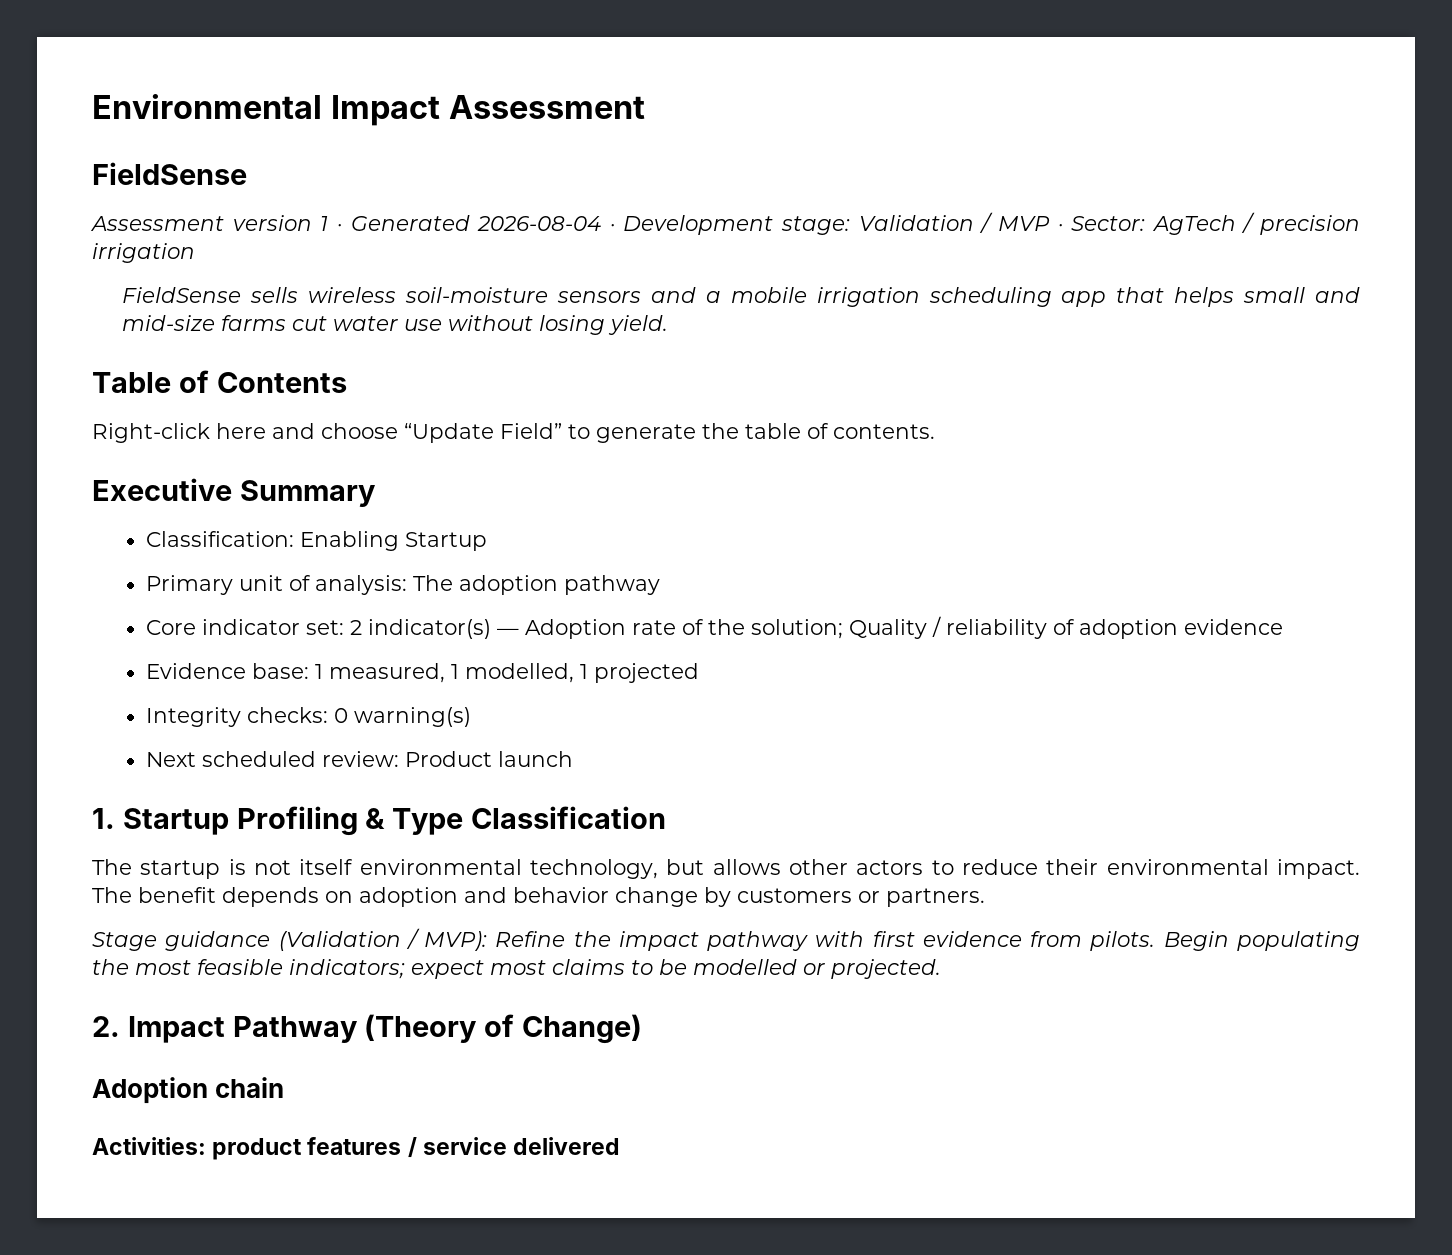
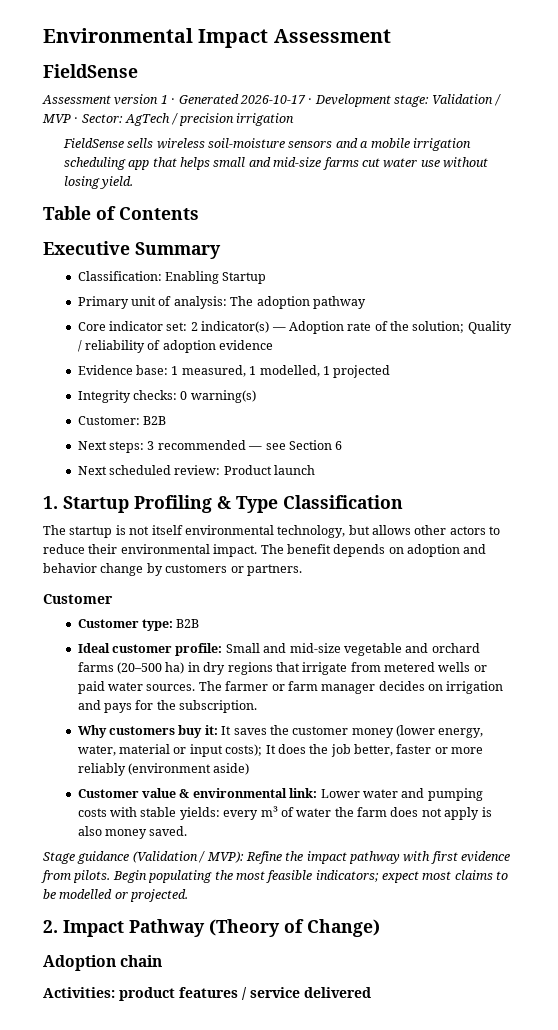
- Assessment version 1 · Generated 2026-08-04 · Development stage: Validation / MVP · Sector: AgTech / precision irrigation
+ Assessment version 1 · Generated 2026-10-17 · Development stage: Validation / MVP · Sector: AgTech / precision irrigation
- Right-click here and choose “Update Field” to generate the table of contents.
+ Customer: B2B
+ Next steps: 3 recommended — see Section 6
  The benefit depends on adoption and behavior change by customers or partners.
+ Customer
+ Customer type: B2B
+ Ideal customer profile: Small and mid-size vegetable and orchard farms (20–500 ha) in dry regions that irrigate from metered wells or paid water sources. The farmer or farm manager decides on irrigation and pays for the subscription.
+ Why customers buy it: It saves the customer money (lower energy, water, material or input costs); It does the job better, faster or more reliably (environment aside)
+ Customer value & environmental link: Lower water and pumping costs with stable yields: every m³ of water the farm does not apply is also money saved.

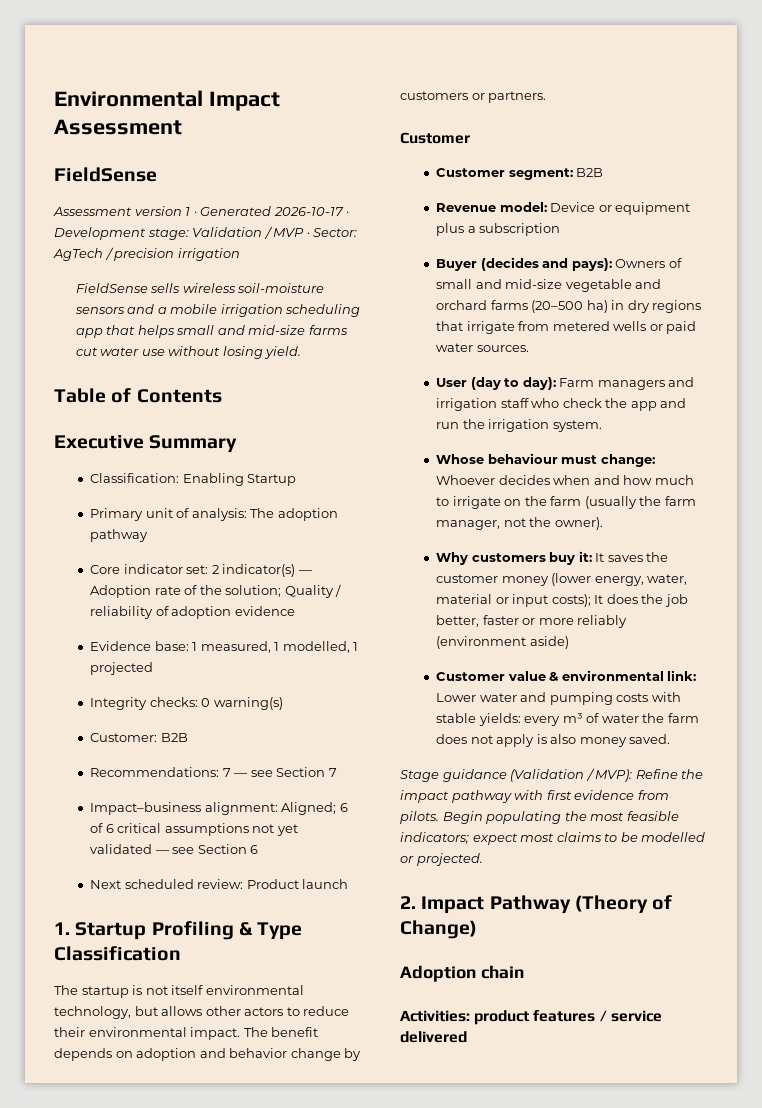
- Next steps: 3 recommended — see Section 6
+ Recommendations: 7 — see Section 7
+ Impact–business alignment: Aligned; 6 of 6 critical assumptions not yet validated — see Section 6
- Customer type: B2B
- Ideal customer profile: Small and mid-size vegetable and orchard farms (20–500 ha) in dry regions that irrigate from metered wells or paid water sources. The farmer or farm manager decides on irrigation and pays for the subscription.
+ Customer segment: B2B
+ Revenue model: Device or equipment plus a subscription
+ Buyer (decides and pays): Owners of small and mid-size vegetable and orchard farms (20–500 ha) in dry regions that irrigate from metered wells or paid water sources.
+ User (day to day): Farm managers and irrigation staff who check the app and run the irrigation system.
+ Whose behaviour must change: Whoever decides when and how much to irrigate on the farm (usually the farm manager, not the owner).

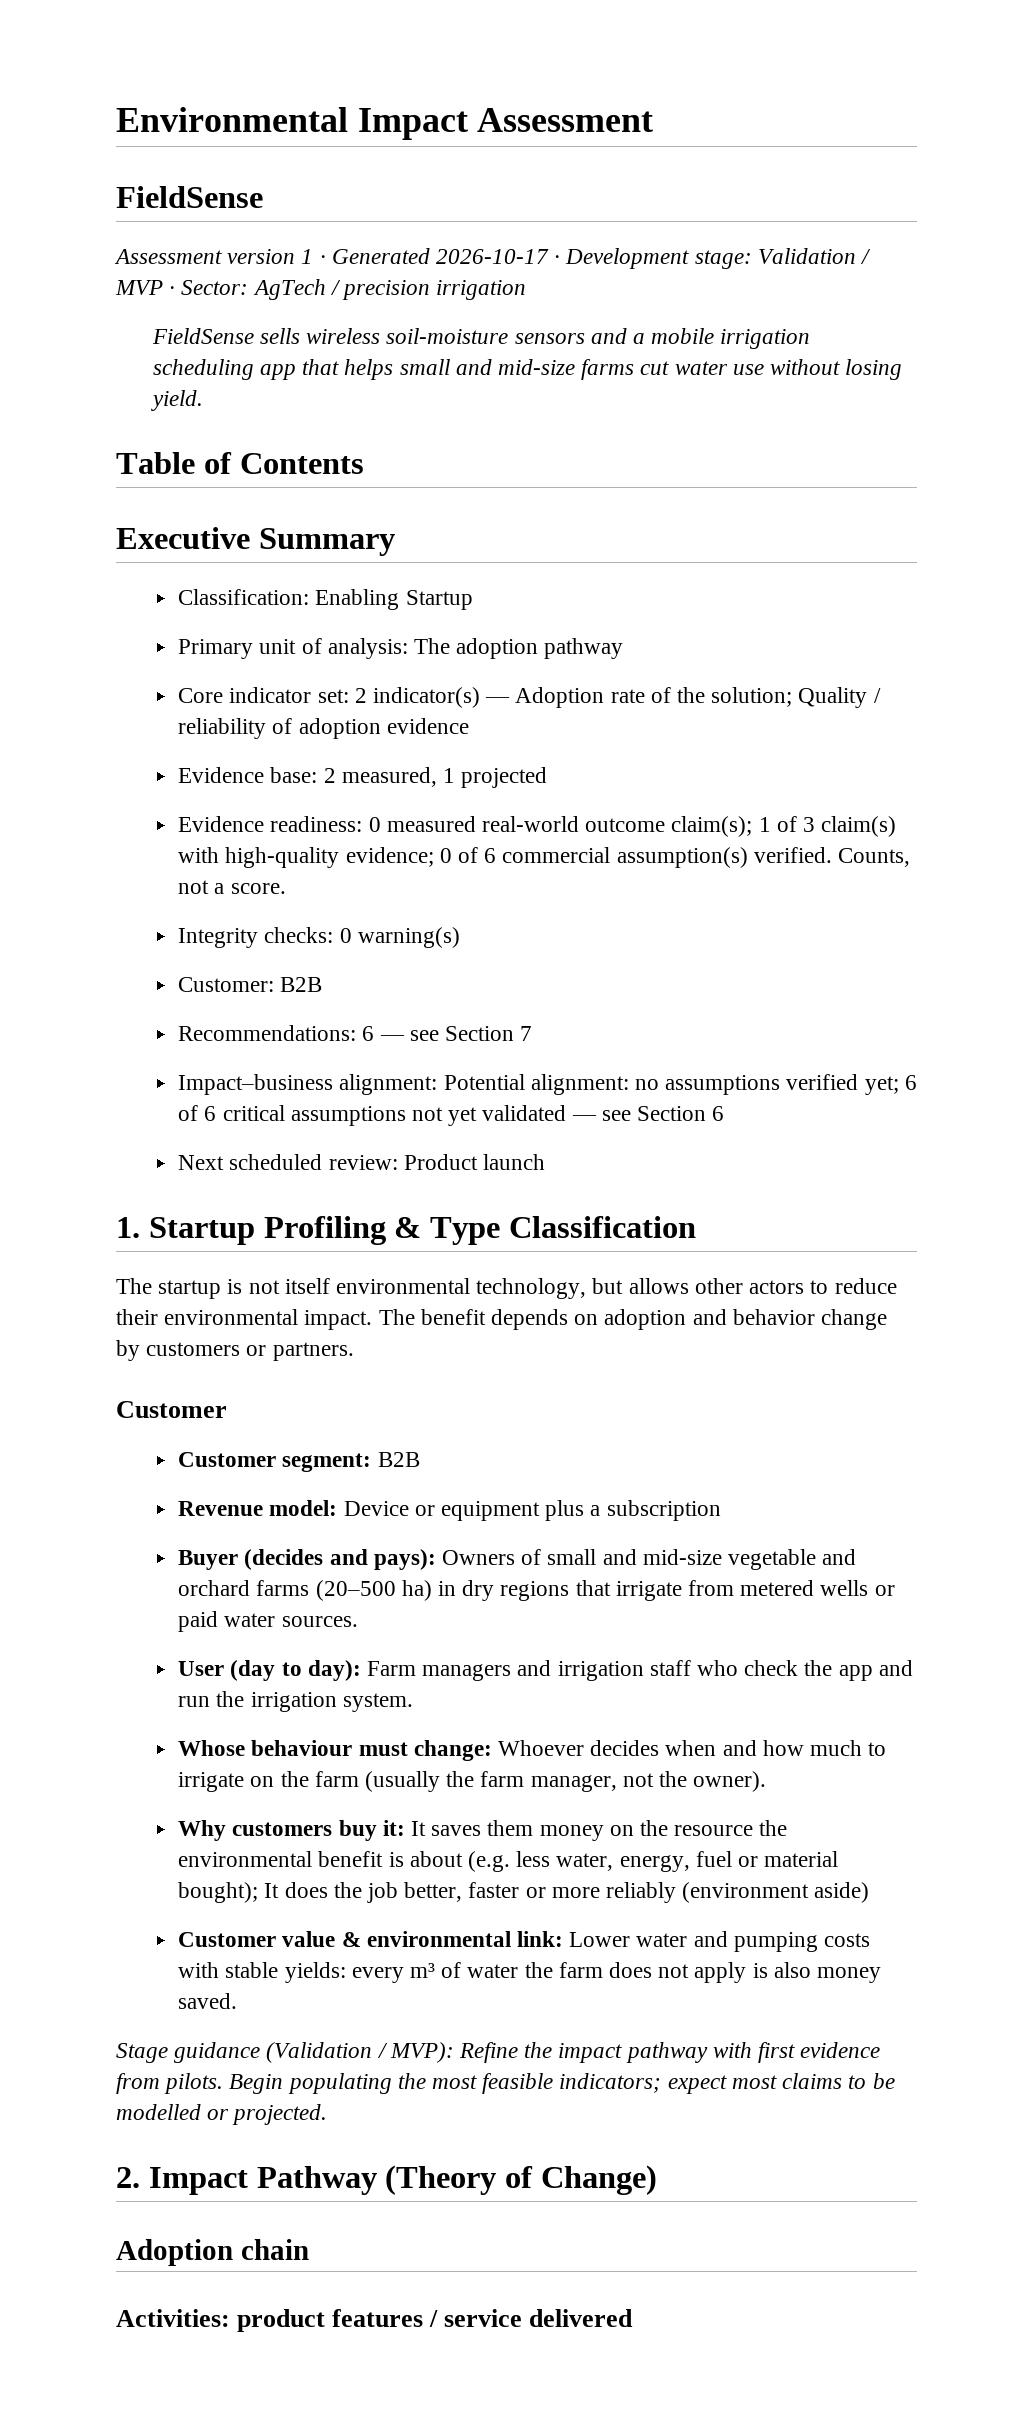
- Evidence base: 1 measured, 1 modelled, 1 projected
+ Evidence base: 2 measured, 1 projected
+ Evidence readiness: 0 measured real-world outcome claim(s); 1 of 3 claim(s) with high-quality evidence; 0 of 6 commercial assumption(s) verified. Counts, not a score.
- Recommendations: 7 — see Section 7
+ Recommendations: 6 — see Section 7
- Impact–business alignment: Aligned; 6 of 6 critical assumptions not yet validated — see Section 6
+ Impact–business alignment: Potential alignment: no assumptions verified yet; 6 of 6 critical assumptions not yet validated — see Section 6
- Why customers buy it: It saves the customer money (lower energy, water, material or input costs); It does the job better, faster or more reliably (environment aside)
+ Why customers buy it: It saves them money on the resource the environmental benefit is about (e.g. less water, energy, fuel or material bought); It does the job better, faster or more reliably (environment aside)

